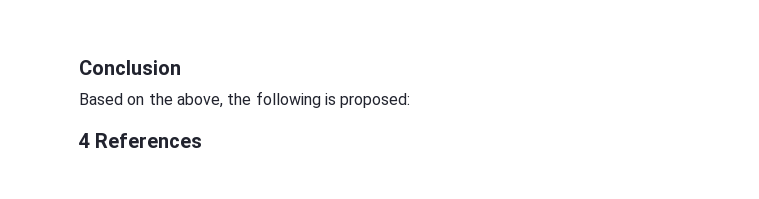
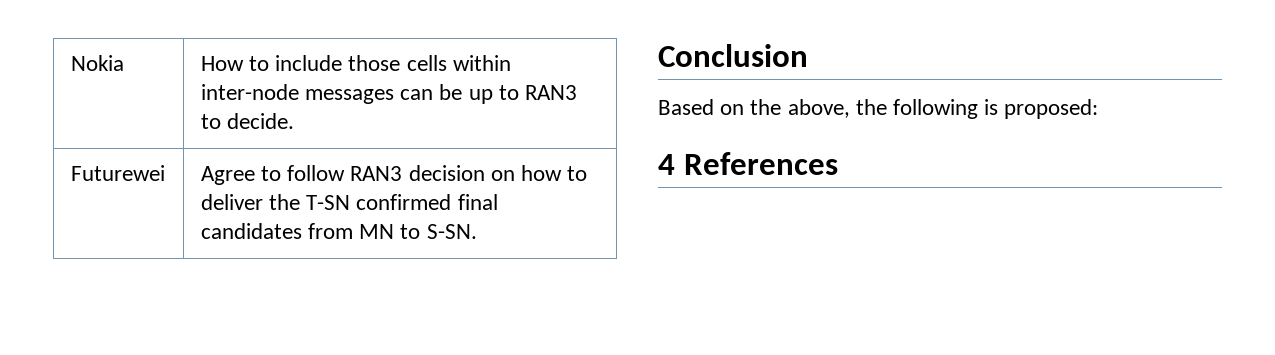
+ Nokia | How to include those cells within inter-node messages can be up to RAN3 to decide.
+ Futurewei | Agree to follow RAN3 decision on how to deliver the T-SN confirmed final candidates from MN to S-SN.

